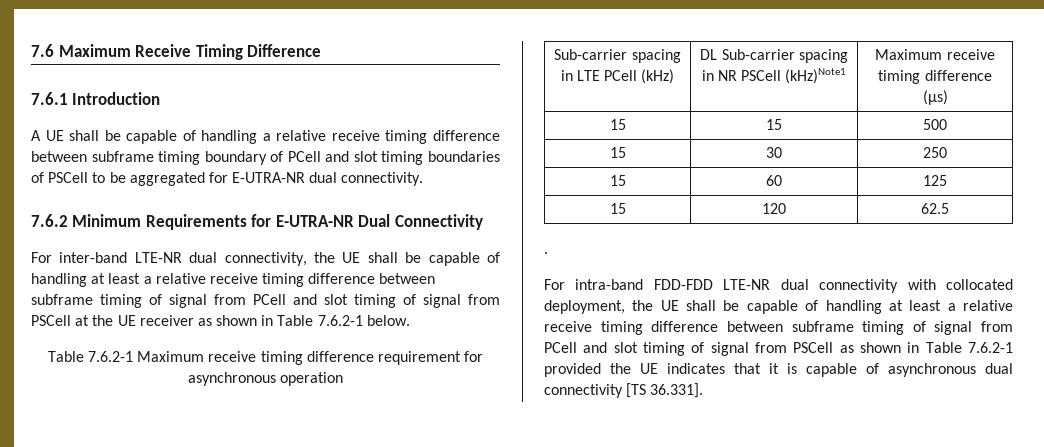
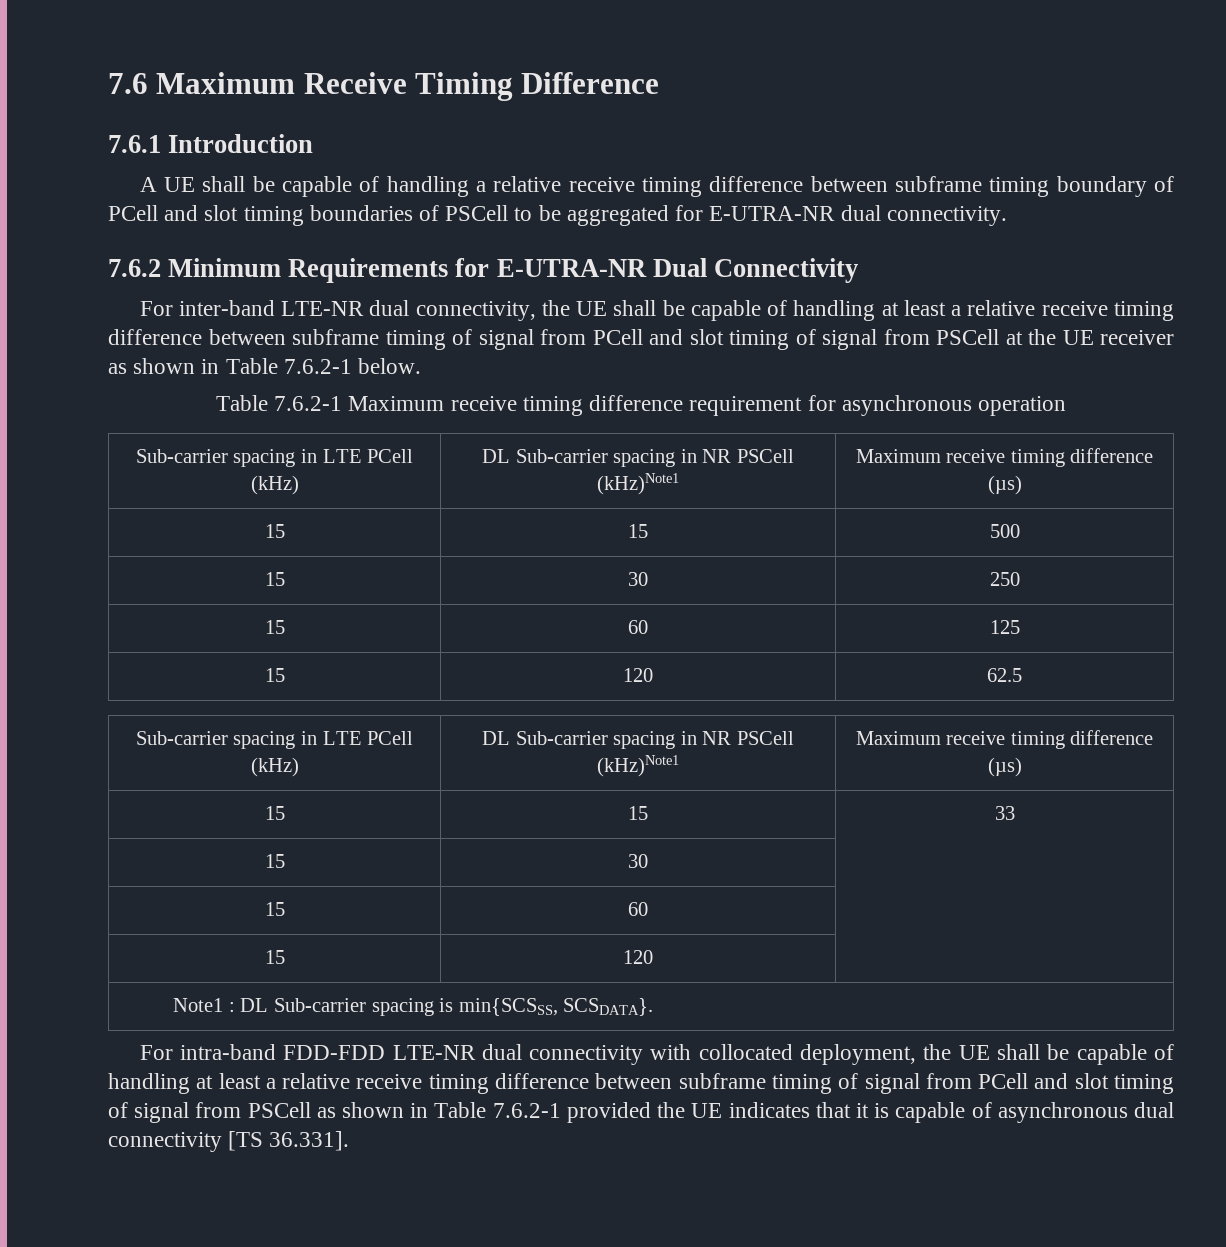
  15 | 120 | 62.5
- .
+ Sub-carrier spacing in LTE PCell (kHz) | DL Sub-carrier spacing in NR PSCell (kHz)Note1 | Maximum receive timing difference (µs)
+ 15 | 15 | 33
+ 15 | 30 |
+ 15 | 60 |
+ 15 | 120 |
+ Note1 : DL Sub-carrier spacing is min{SCSSS, SCSDATA}.

